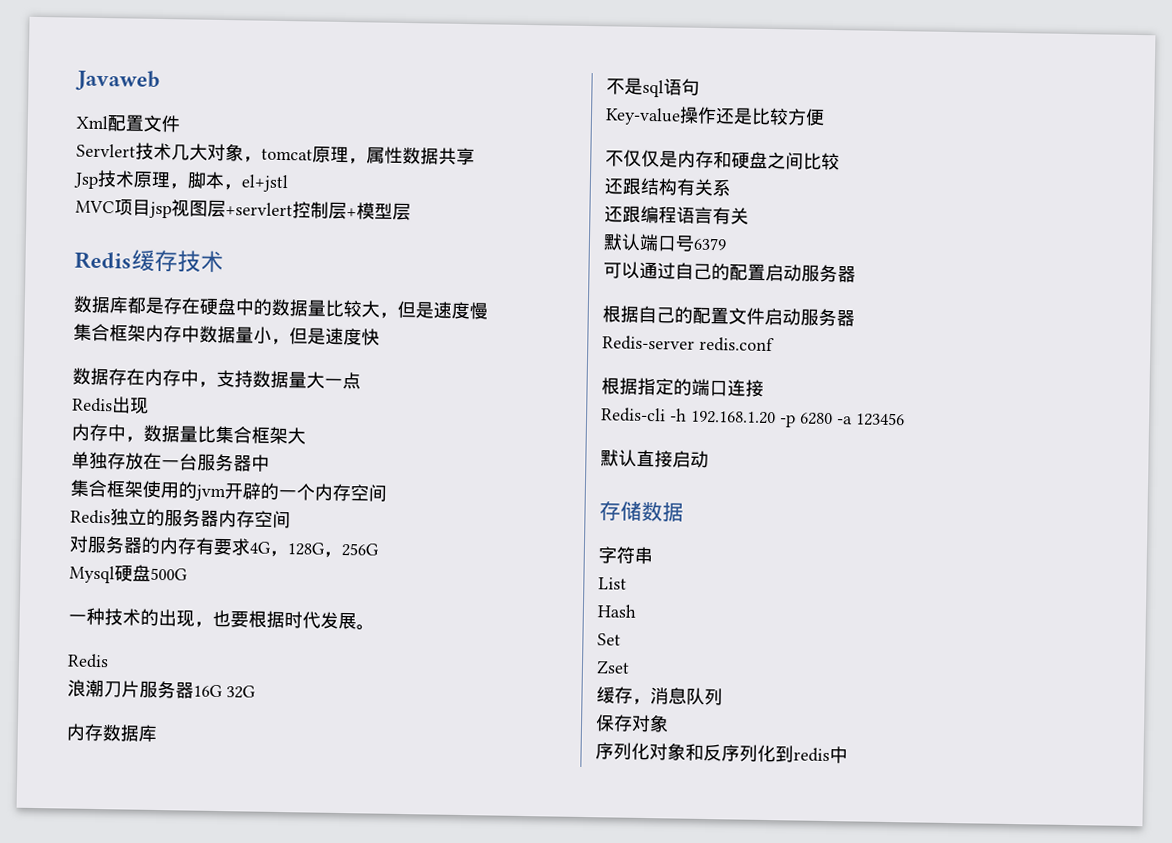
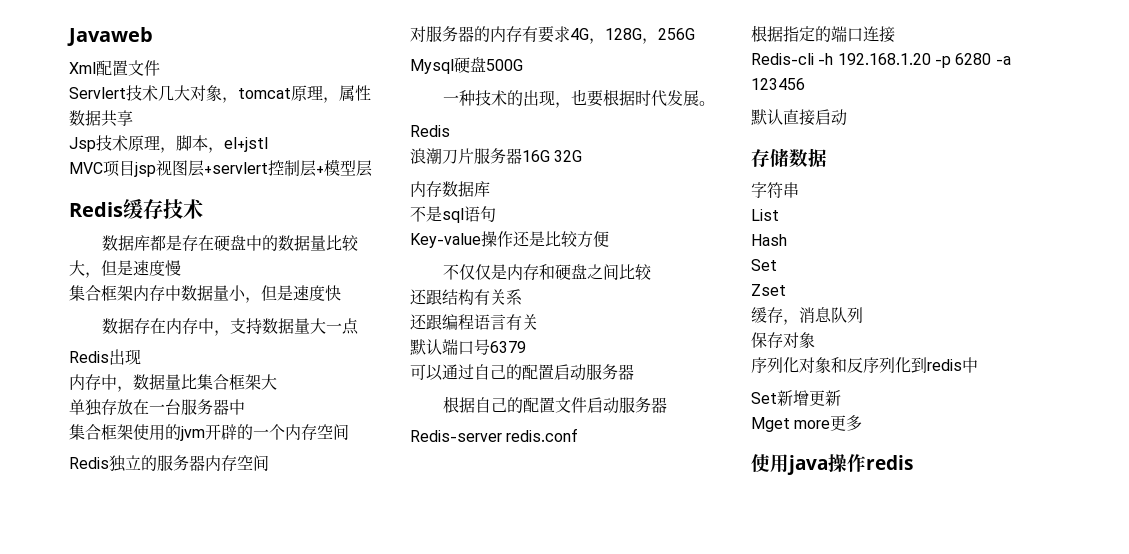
+ Set新增更新
+ Mget more更多
+ 使用java操作redis

